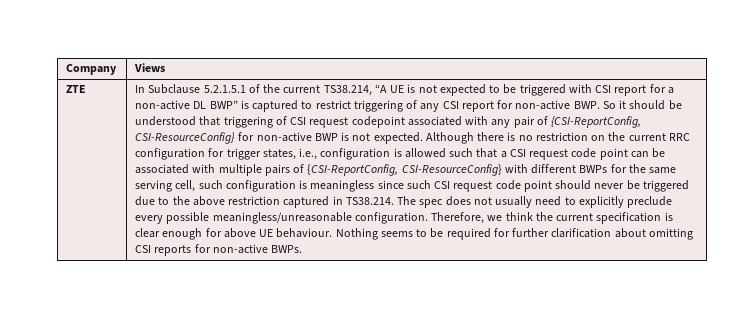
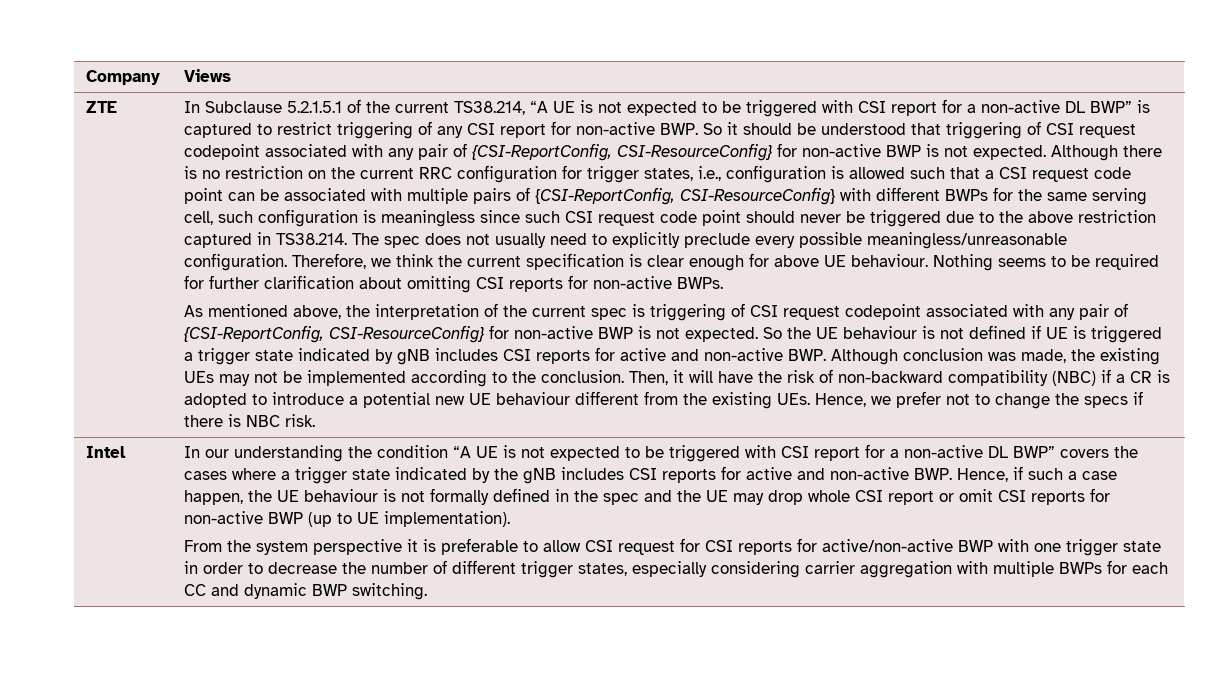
+ As mentioned above, the interpretation of the current spec is triggering of CSI request codepoint associated with any pair of {CSI-ReportConfig, CSI-ResourceConfig} for non-active BWP is not expected. So the UE behaviour is not defined if UE is triggered a trigger state indicated by gNB includes CSI reports for active and non-active BWP. Although conclusion was made, the existing UEs may not be implemented according to the conclusion. Then, it will have the risk of non-backward compatibility (NBC) if a CR is adopted to introduce a potential new UE behaviour different from the existing UEs. Hence, we prefer not to change the specs if there is NBC risk.
+ Intel | In our understanding the condition “A UE is not expected to be triggered with CSI report for a non-active DL BWP” covers the cases where a trigger state indicated by the gNB includes CSI reports for active and non-active BWP. Hence, if such a case happen, the UE behaviour is not formally defined in the spec and the UE may drop whole CSI report or omit CSI reports for non-active BWP (up to UE implementation).
+ From the system perspective it is preferable to allow CSI request for CSI reports for active/non-active BWP with one trigger state in order to decrease the number of different trigger states, especially considering carrier aggregation with multiple BWPs for each CC and dynamic BWP switching.

